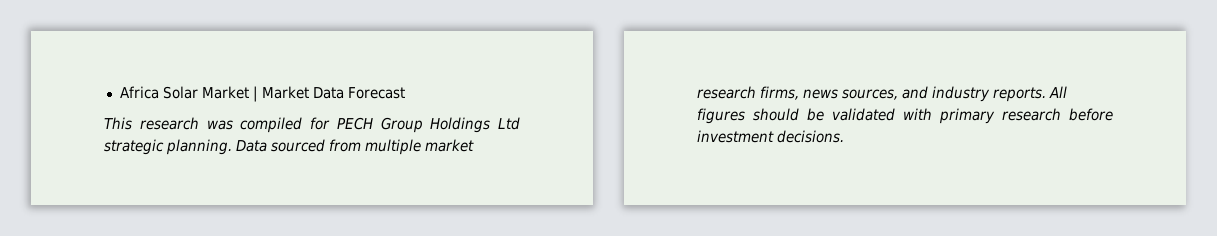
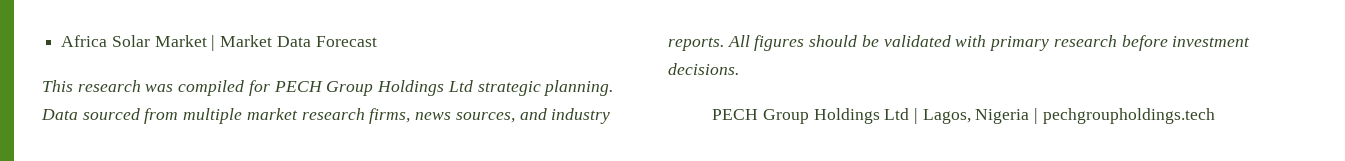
+ PECH Group Holdings Ltd | Lagos, Nigeria | pechgroupholdings.tech

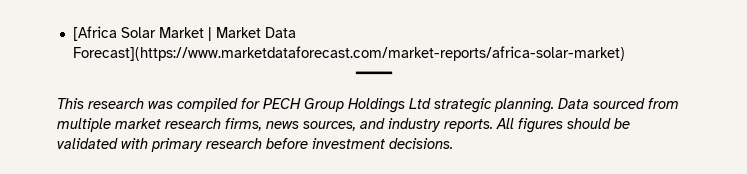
- Africa Solar Market | Market Data Forecast
+ [Africa Solar Market | Market Data Forecast](https://www.marketdataforecast.com/market-reports/africa-solar-market)
+ ━━━━
- PECH Group Holdings Ltd | Lagos, Nigeria | pechgroupholdings.tech

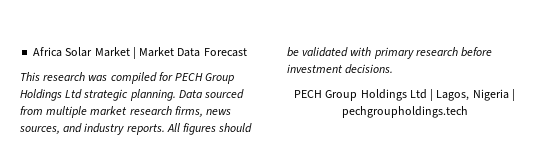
- [Africa Solar Market | Market Data Forecast](https://www.marketdataforecast.com/market-reports/africa-solar-market)
- ━━━━
+ Africa Solar Market | Market Data Forecast
+ PECH Group Holdings Ltd | Lagos, Nigeria | pechgroupholdings.tech

